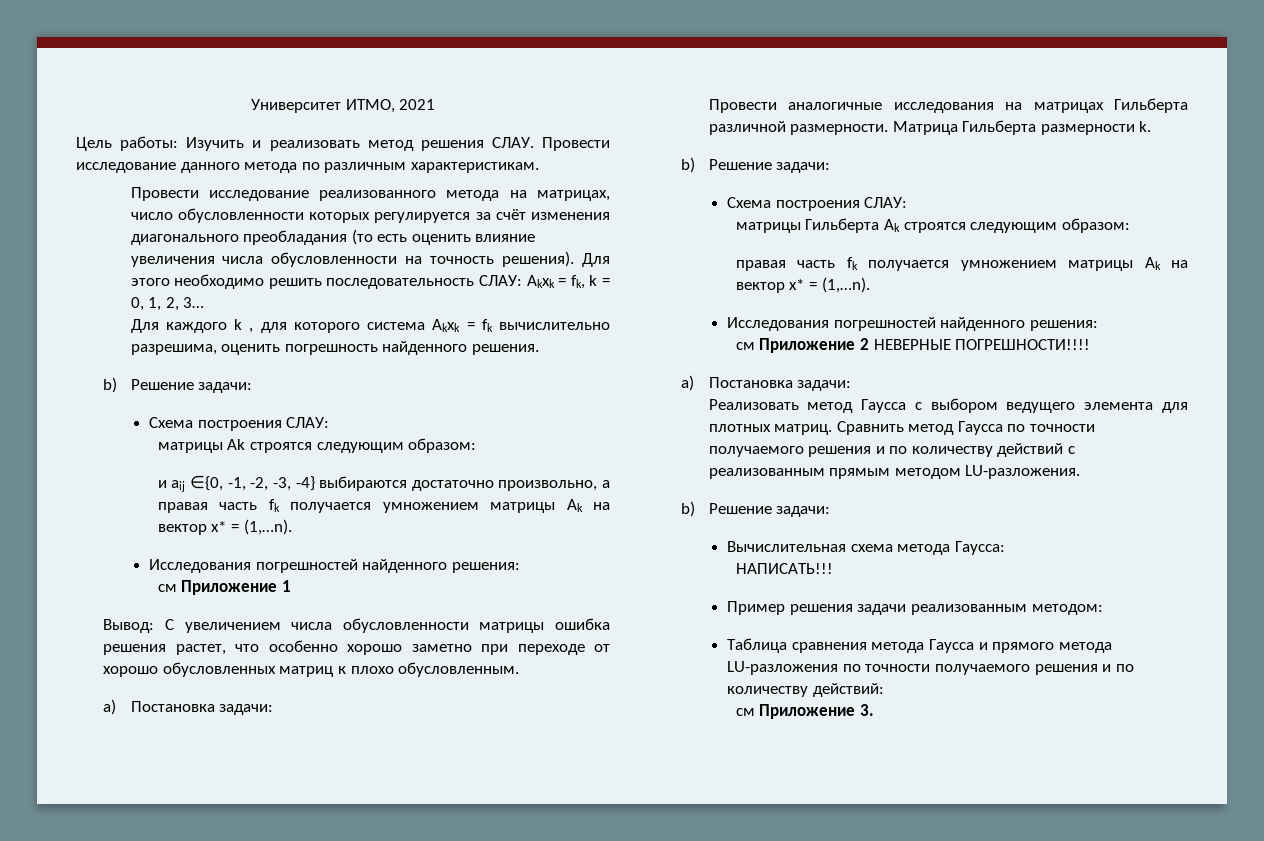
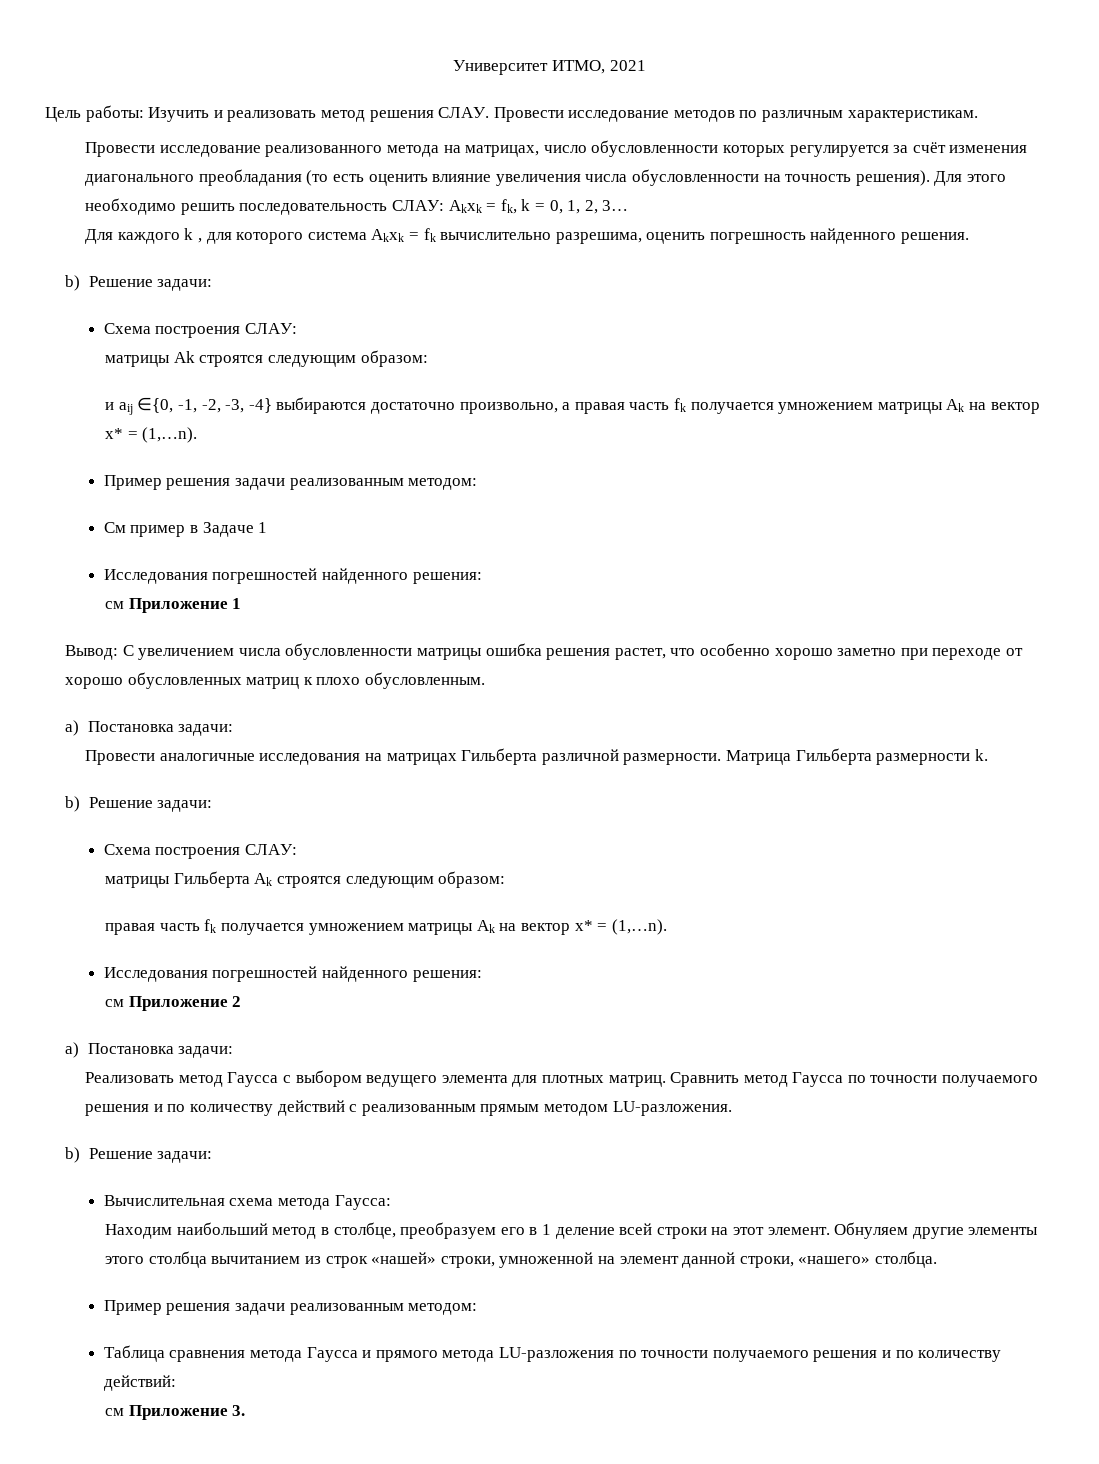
- Провести исследование данного метода по различным характеристикам.
+ Провести исследование методов по различным характеристикам.
  и aij ∈{0, -1, -2, -3, -4} выбираются достаточно произвольно, а правая часть fk получается умножением матрицы Аk на вектор x* = (1,…n).
+ Пример решения задачи реализованным методом:
+ См пример в Задаче 1
- см Приложение 2 НЕВЕРНЫЕ ПОГРЕШНОСТИ!!!!
+ см Приложение 2
- НАПИСАТЬ!!!
+ Находим наибольший метод в столбце, преобразуем его в 1 деление всей строки на этот элемент. Обнуляем другие элементы этого столбца вычитанием из строк «нашей» строки, умноженной на элемент данной строки, «нашего» столбца.

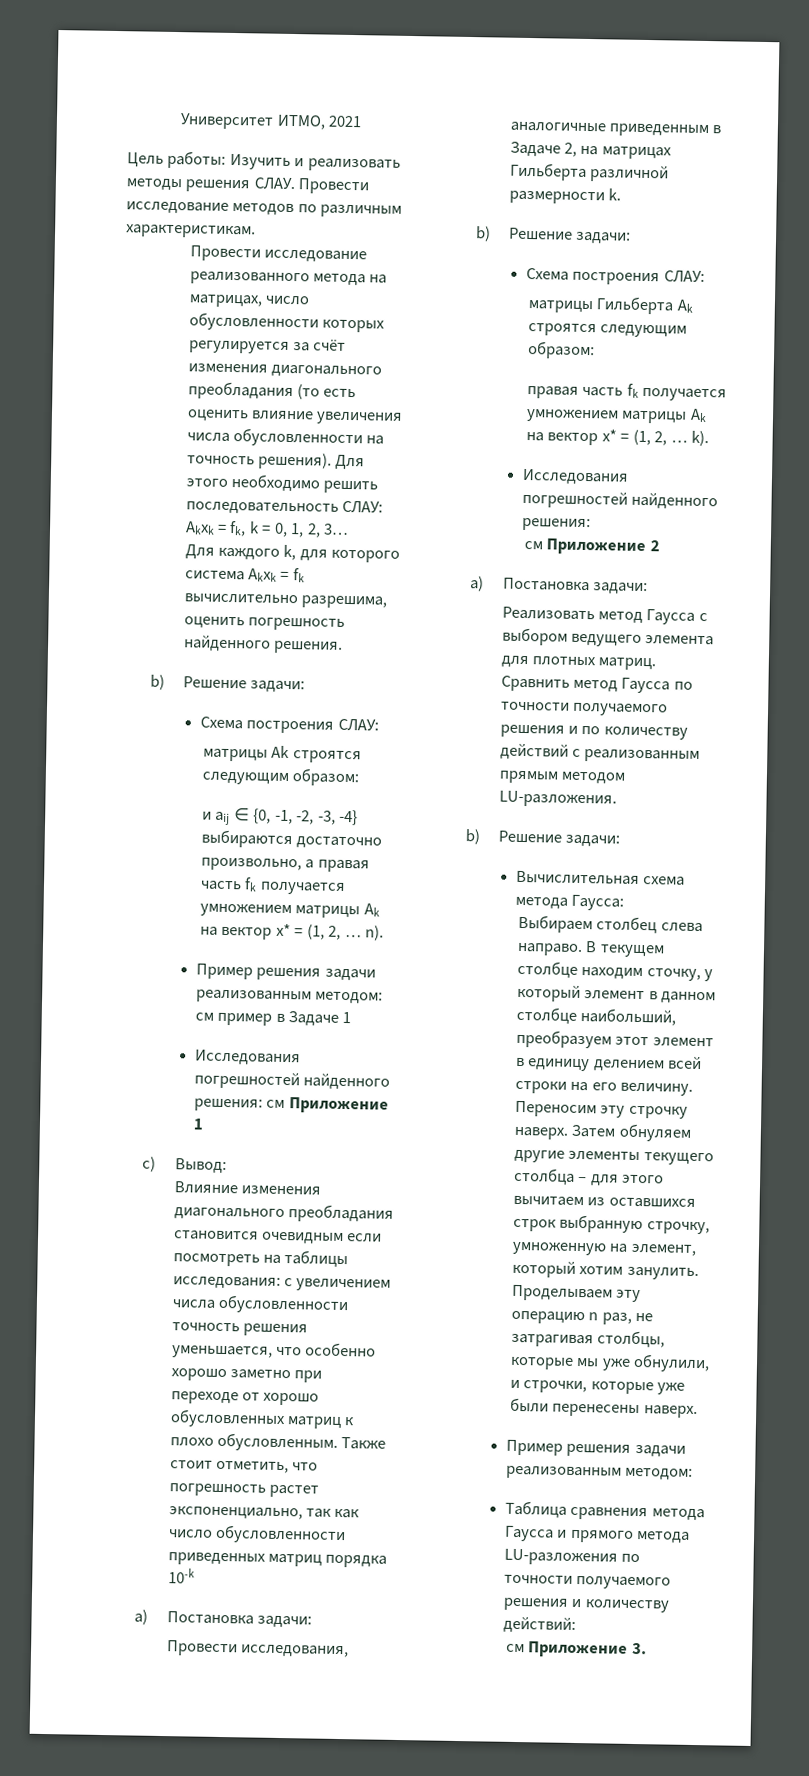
- Цель работы: Изучить и реализовать метод решения СЛАУ.
+ Цель работы: Изучить и реализовать методы решения СЛАУ.
- Для каждого k , для которого система Akxk = fk вычислительно разрешима, оценить погрешность найденного решения.
+ Для каждого k, для которого система Akxk = fk вычислительно разрешима, оценить погрешность найденного решения.
- и aij ∈{0, -1, -2, -3, -4} выбираются достаточно произвольно, а правая часть fk получается умножением матрицы Аk на вектор x* = (1,…n).
- Пример решения задачи реализованным методом:
- См пример в Задаче 1
- Исследования погрешностей найденного решения:
- см Приложение 1
+ и aij ∈ {0, -1, -2, -3, -4} выбираются достаточно произвольно, а правая часть fk получается умножением матрицы Аk на вектор x* = (1, 2, … n).
+ Пример решения задачи реализованным методом: см пример в Задаче 1
+ Исследования погрешностей найденного решения: см Приложение 1
- Вывод: С увеличением числа обусловленности матрицы ошибка решения растет, что особенно хорошо заметно при переходе от хорошо обусловленных матриц к плохо обусловленным.
+ c) Вывод:
+ Влияние изменения диагонального преобладания становится очевидным если посмотреть на таблицы исследования: с увеличением числа обусловленности точность решения уменьшается, что особенно хорошо заметно при переходе от хорошо обусловленных матриц к плохо обусловленным. Также стоит отметить, что погрешность растет экспоненциально, так как число обусловленности приведенных матриц порядка 10-k
  a) Постановка задачи:
- Провести аналогичные исследования на матрицах Гильберта различной размерности. Матрица Гильберта размерности k.
+ Провести исследования, аналогичные приведенным в Задаче 2, на матрицах Гильберта различной размерности k.
  матрицы Гильберта Ak строятся следующим образом:
- правая часть fk получается умножением матрицы Аk на вектор x* = (1,…n).
+ правая часть fk получается умножением матрицы Аk на вектор x* = (1, 2, … k).
- Находим наибольший метод в столбце, преобразуем его в 1 деление всей строки на этот элемент. Обнуляем другие элементы этого столбца вычитанием из строк «нашей» строки, умноженной на элемент данной строки, «нашего» столбца.
+ Выбираем столбец слева направо. В текущем столбце находим сточку, у который элемент в данном столбце наибольший, преобразуем этот элемент в единицу делением всей строки на его величину. Переносим эту строчку наверх. Затем обнуляем другие элементы текущего столбца – для этого вычитаем из оставшихся строк выбранную строчку, умноженную на элемент, который хотим занулить. Проделываем эту операцию n раз, не затрагивая столбцы, которые мы уже обнулили, и строчки, которые уже были перенесены наверх.
- Таблица сравнения метода Гаусса и прямого метода LU-разложения по точности получаемого решения и по количеству действий:
+ Таблица сравнения метода Гаусса и прямого метода LU-разложения по точности получаемого решения и количеству действий:

